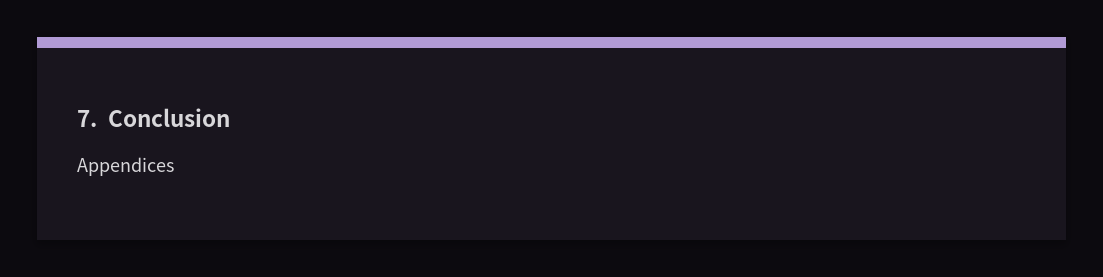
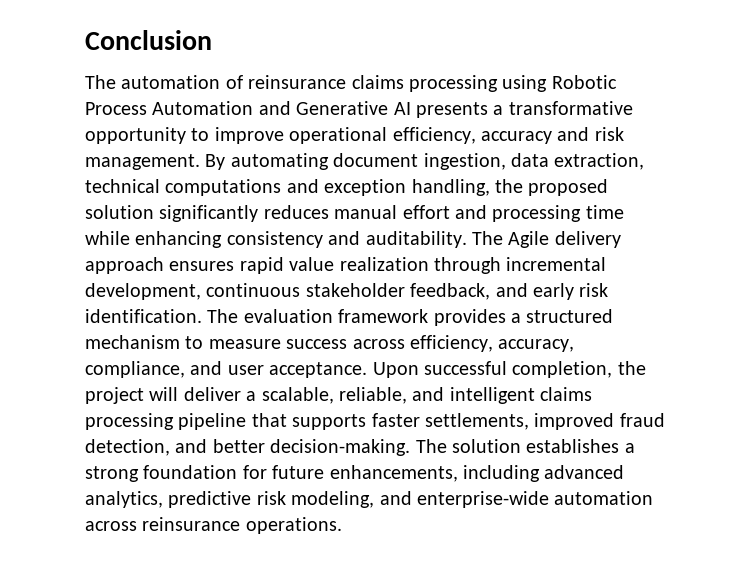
- 7. Conclusion
+ Conclusion
- Appendices
+ The automation of reinsurance claims processing using Robotic Process Automation and Generative AI presents a transformative opportunity to improve operational efficiency, accuracy and risk management. By automating document ingestion, data extraction, technical computations and exception handling, the proposed solution significantly reduces manual effort and processing time while enhancing consistency and auditability. The Agile delivery approach ensures rapid value realization through incremental development, continuous stakeholder feedback, and early risk identification. The evaluation framework provides a structured mechanism to measure success across efficiency, accuracy, compliance, and user acceptance. Upon successful completion, the project will deliver a scalable, reliable, and intelligent claims processing pipeline that supports faster settlements, improved fraud detection, and better decision-making. The solution establishes a strong foundation for future enhancements, including advanced analytics, predictive risk modeling, and enterprise-wide automation across reinsurance operations.

